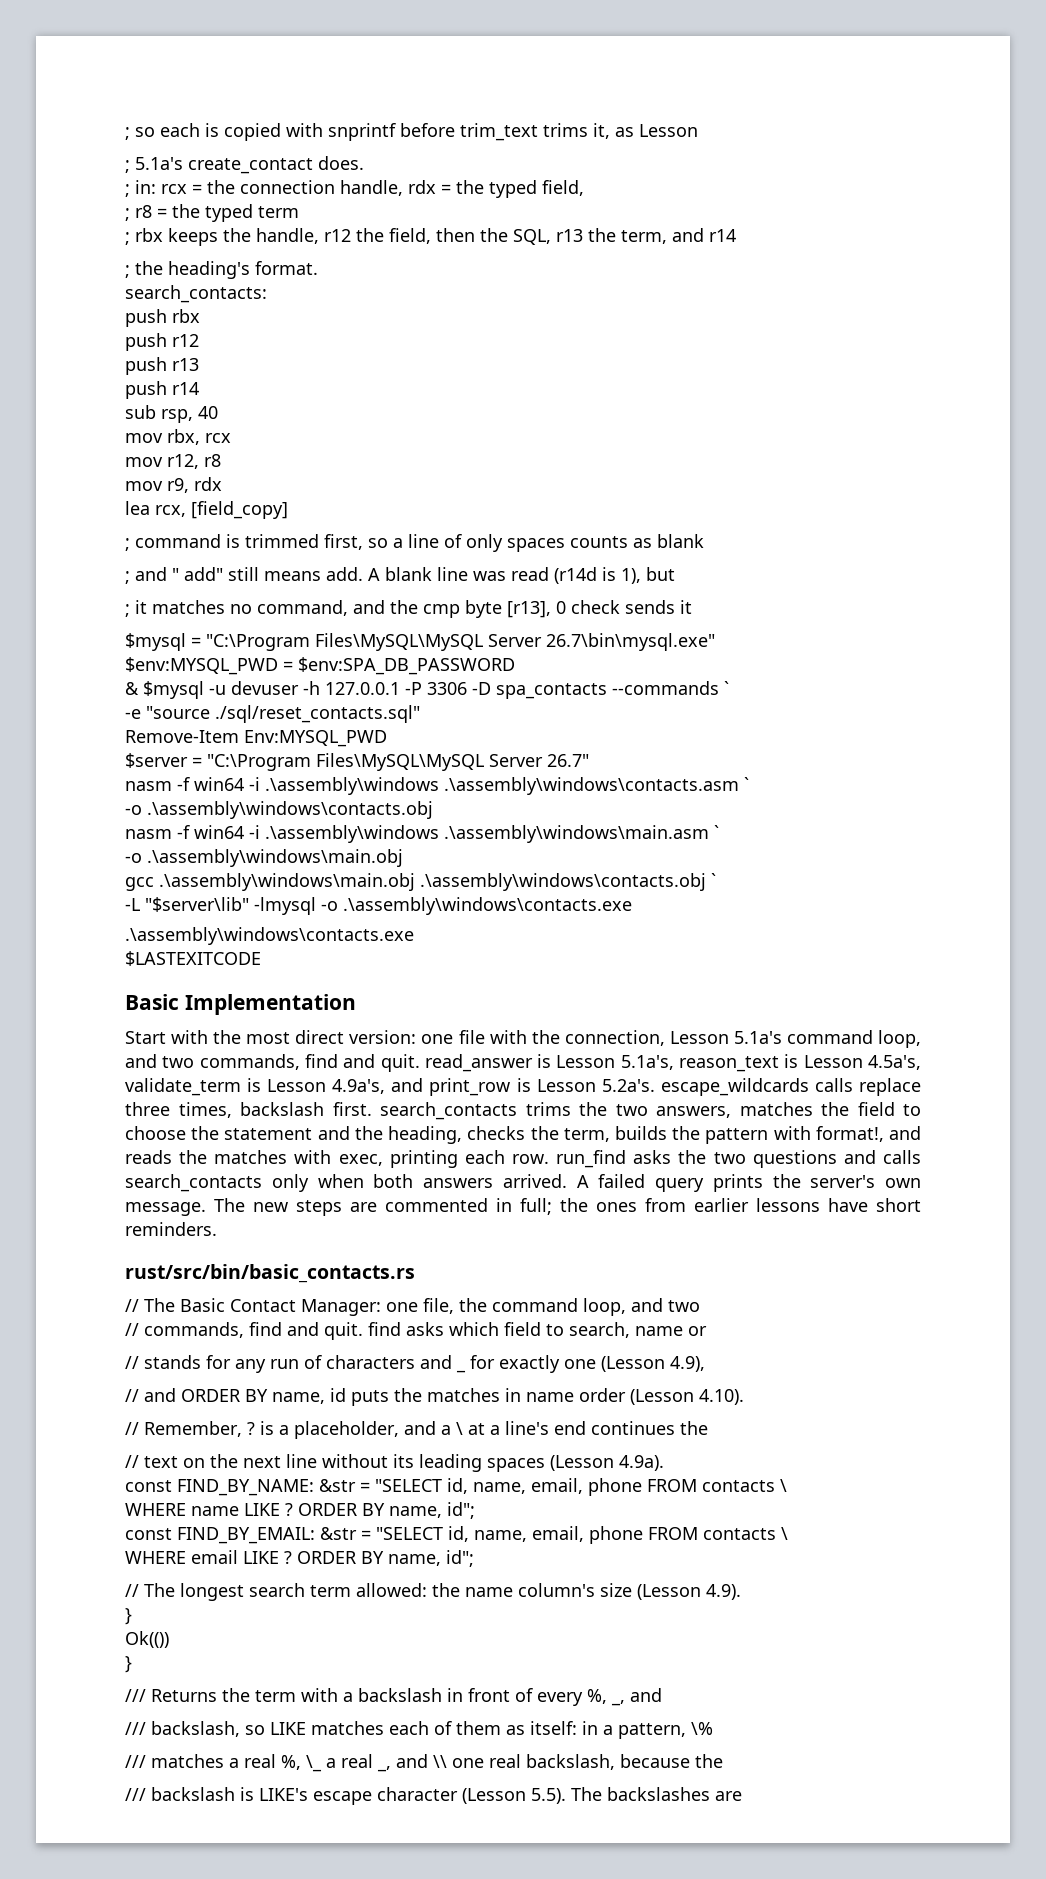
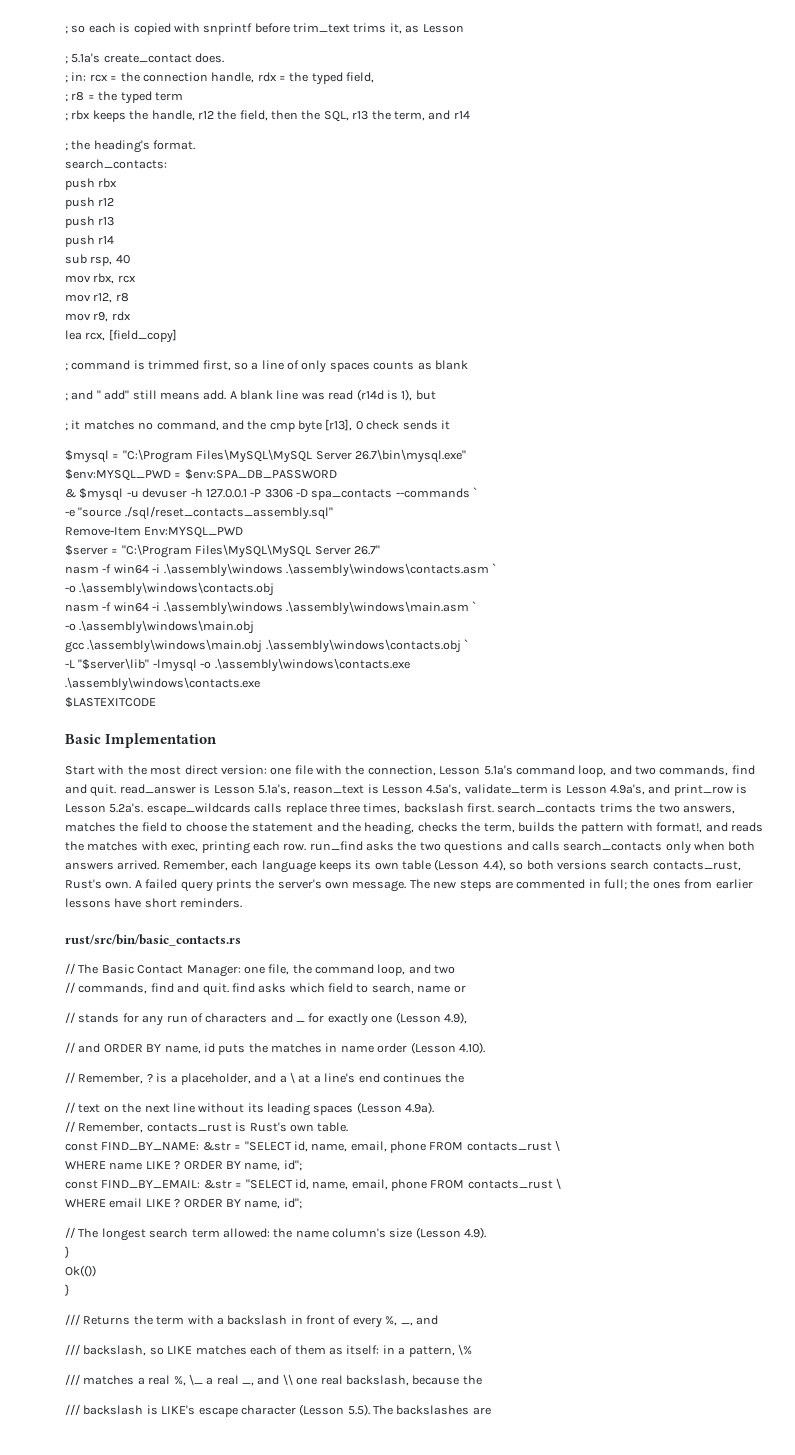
- -e "source ./sql/reset_contacts.sql"
+ -e "source ./sql/reset_contacts_assembly.sql"
+ Remember, each language keeps its own table (Lesson 4.4), so both versions search contacts_rust, Rust's own.
+ // Remember, contacts_rust is Rust's own table.
- const FIND_BY_NAME: &str = "SELECT id, name, email, phone FROM contacts \
+ const FIND_BY_NAME: &str = "SELECT id, name, email, phone FROM contacts_rust \
- const FIND_BY_EMAIL: &str = "SELECT id, name, email, phone FROM contacts \
+ const FIND_BY_EMAIL: &str = "SELECT id, name, email, phone FROM contacts_rust \

